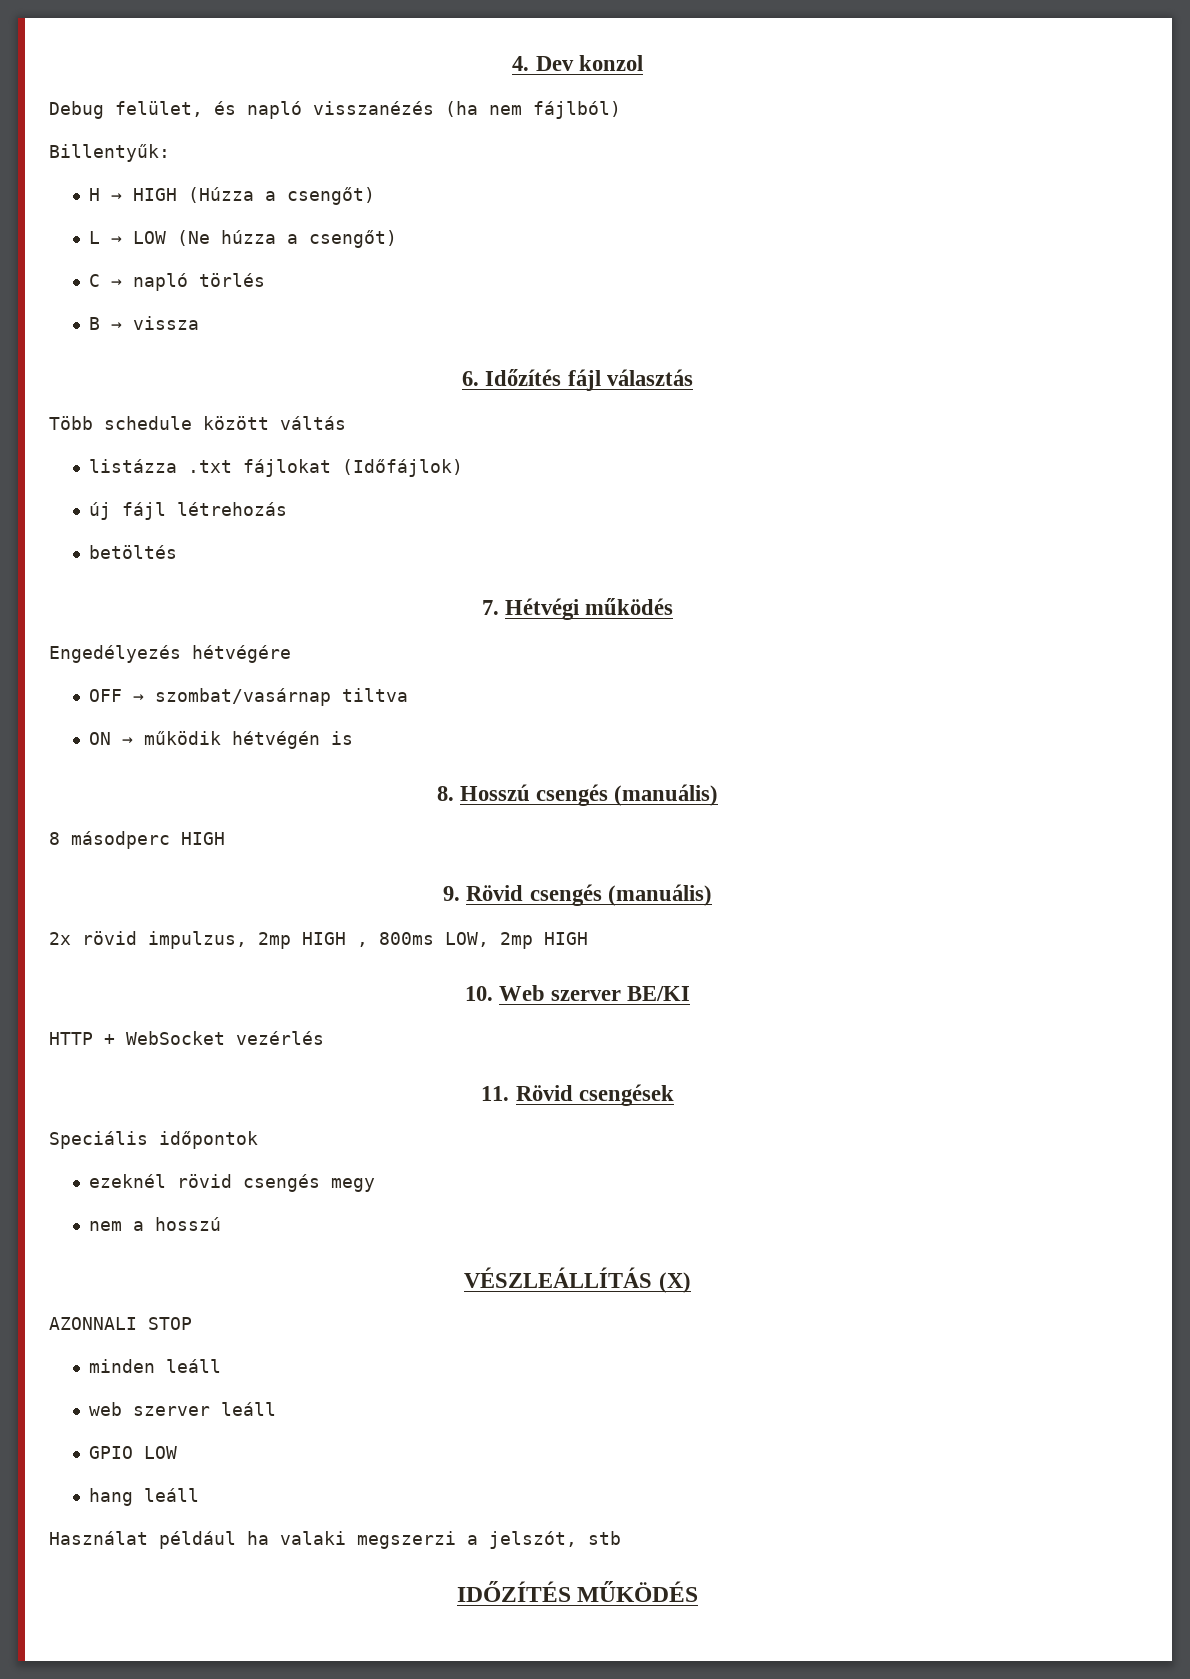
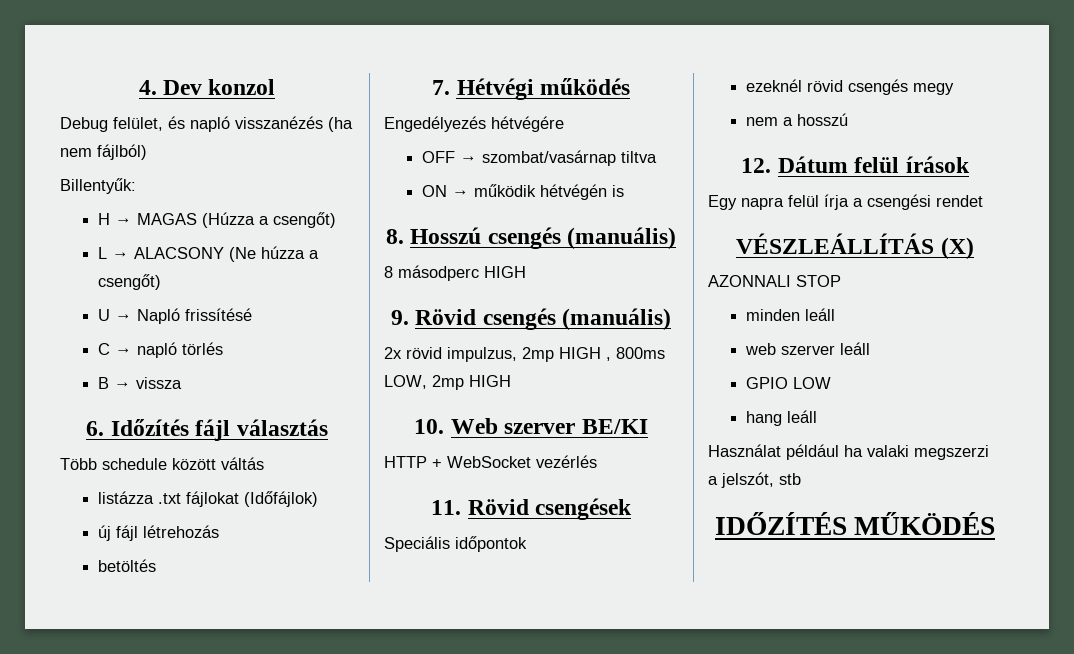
- H → HIGH (Húzza a csengőt)
+ H → MAGAS (Húzza a csengőt)
- L → LOW (Ne húzza a csengőt)
+ L → ALACSONY (Ne húzza a csengőt)
+ U → Napló frissítésé
+ 12. Dátum felül írások
+ Egy napra felül írja a csengési rendet

